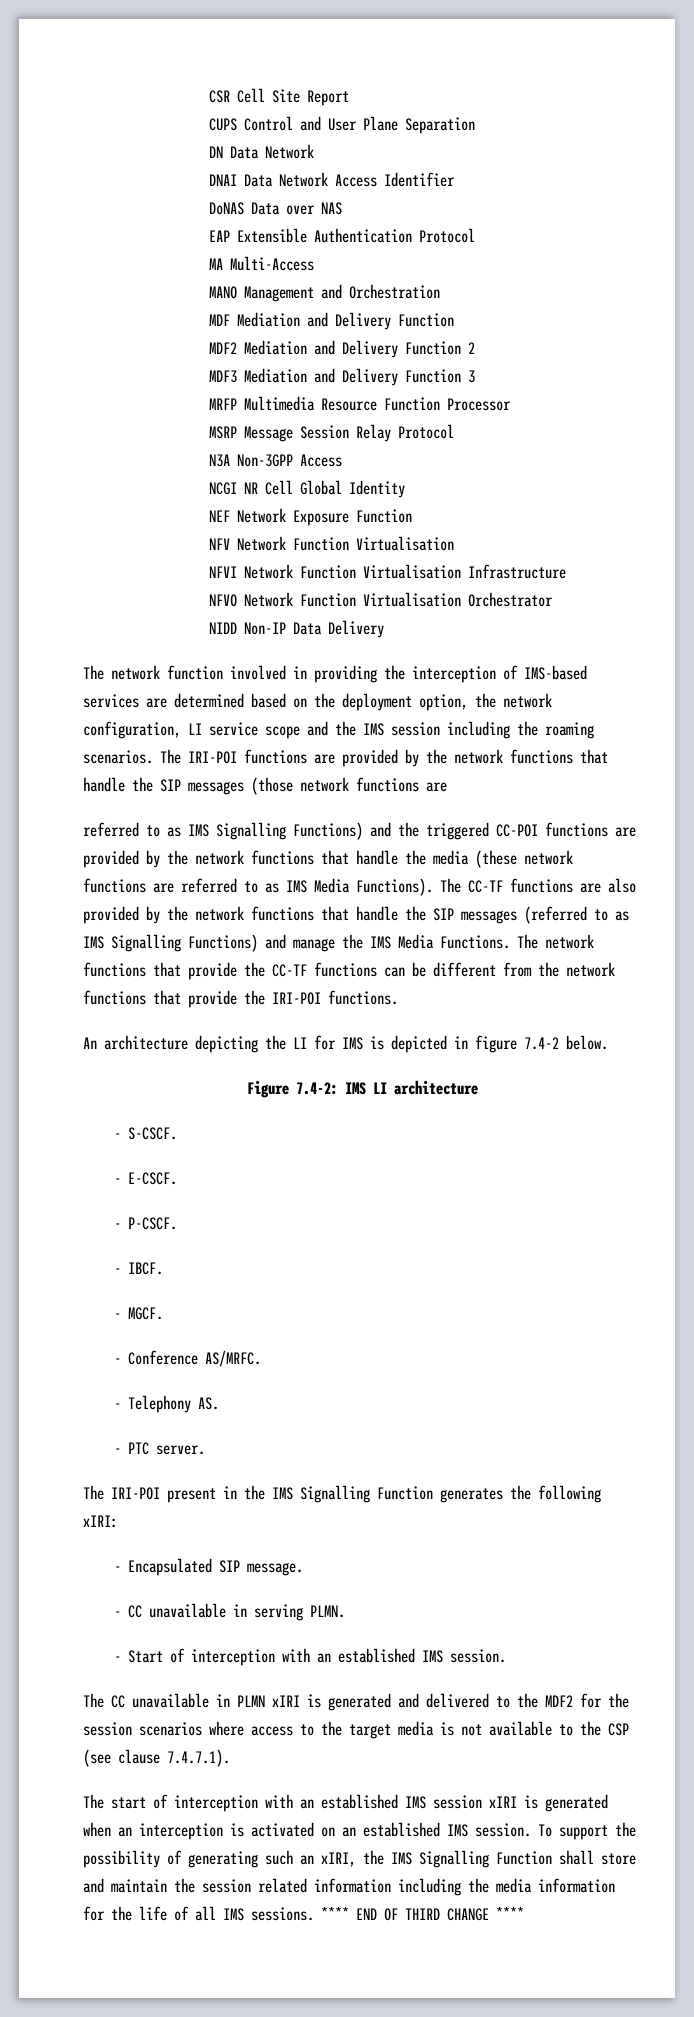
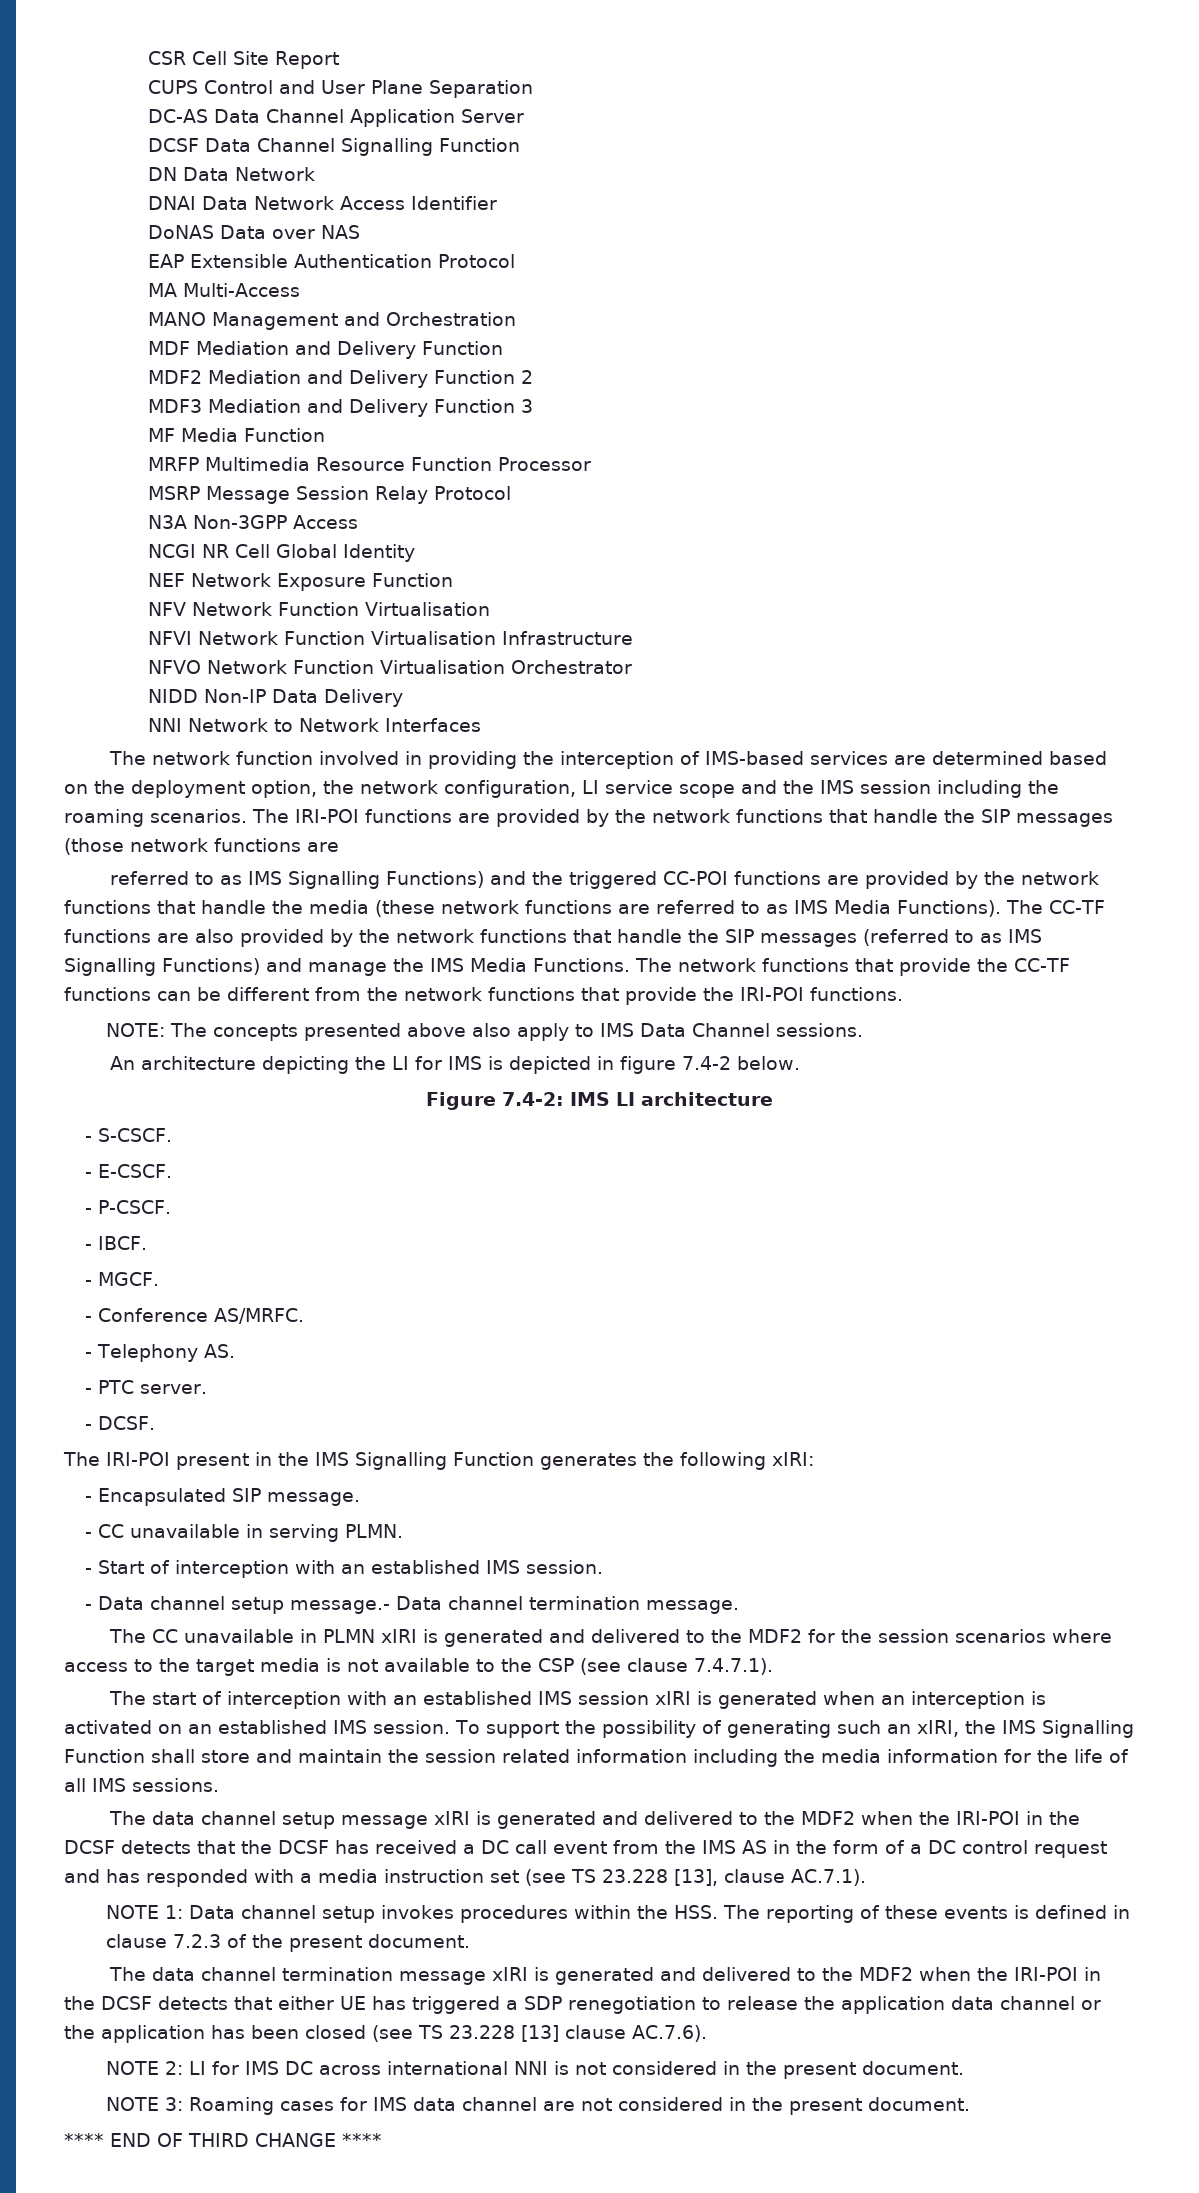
+ DC-AS Data Channel Application Server
+ DCSF Data Channel Signalling Function
+ MF Media Function
+ NNI Network to Network Interfaces
+ NOTE: The concepts presented above also apply to IMS Data Channel sessions.
+ - DCSF.
+ - Data channel setup message.- Data channel termination message.
- To support the possibility of generating such an xIRI, the IMS Signalling Function shall store and maintain the session related information including the media information for the life of all IMS sessions. **** END OF THIRD CHANGE ****
+ To support the possibility of generating such an xIRI, the IMS Signalling Function shall store and maintain the session related information including the media information for the life of all IMS sessions.
+ The data channel setup message xIRI is generated and delivered to the MDF2 when the IRI-POI in the DCSF detects that the DCSF has received a DC call event from the IMS AS in the form of a DC control request and has responded with a media instruction set (see TS 23.228 [13], clause AC.7.1).
+ NOTE 1: Data channel setup invokes procedures within the HSS. The reporting of these events is defined in clause 7.2.3 of the present document.
+ The data channel termination message xIRI is generated and delivered to the MDF2 when the IRI-POI in the DCSF detects that either UE has triggered a SDP renegotiation to release the application data channel or the application has been closed (see TS 23.228 [13] clause AC.7.6).
+ NOTE 2: LI for IMS DC across international NNI is not considered in the present document.
+ NOTE 3: Roaming cases for IMS data channel are not considered in the present document.
+ **** END OF THIRD CHANGE ****

